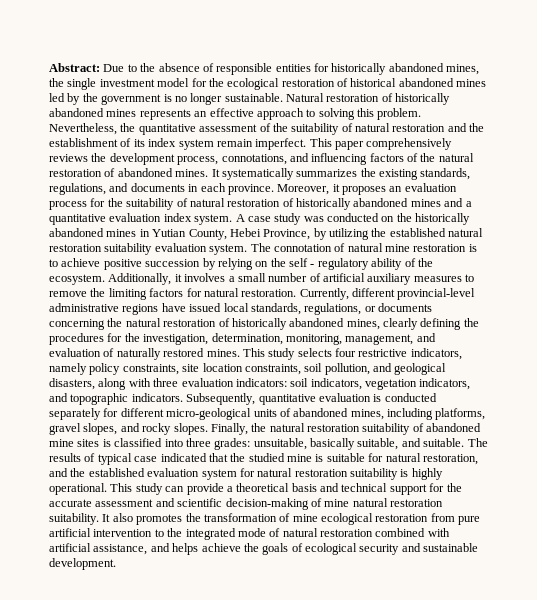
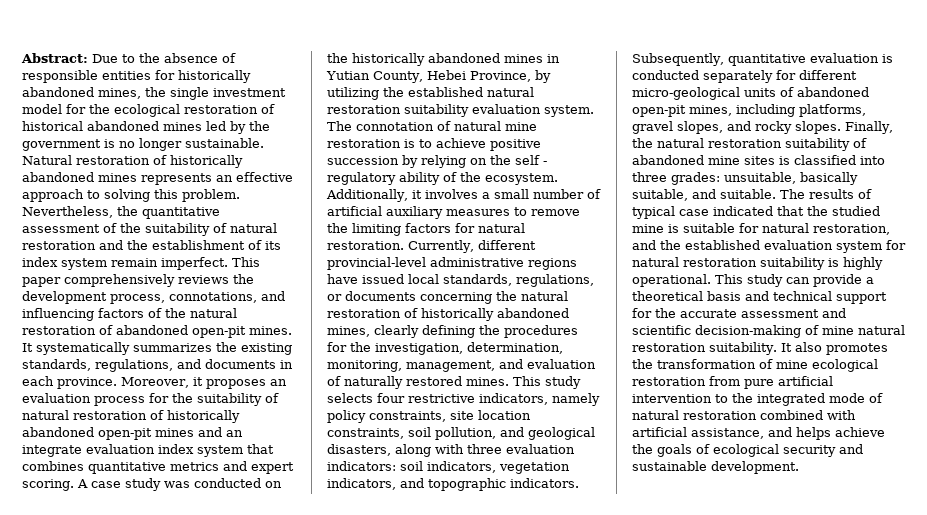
- This paper comprehensively reviews the development process, connotations, and influencing factors of the natural restoration of abandoned mines.
+ This paper comprehensively reviews the development process, connotations, and influencing factors of the natural restoration of abandoned open-pit mines.
- Moreover, it proposes an evaluation process for the suitability of natural restoration of historically abandoned mines and a quantitative evaluation index system.
+ Moreover, it proposes an evaluation process for the suitability of natural restoration of historically abandoned open-pit mines and an integrate evaluation index system that combines quantitative metrics and expert scoring.
- Subsequently, quantitative evaluation is conducted separately for different micro-geological units of abandoned mines, including platforms, gravel slopes, and rocky slopes.
+ Subsequently, quantitative evaluation is conducted separately for different micro-geological units of abandoned open-pit mines, including platforms, gravel slopes, and rocky slopes.

